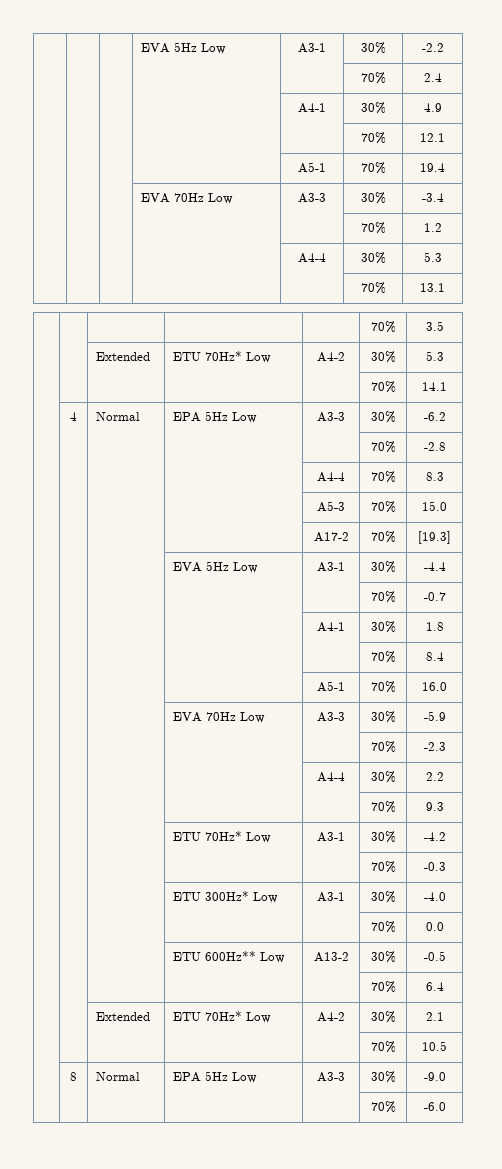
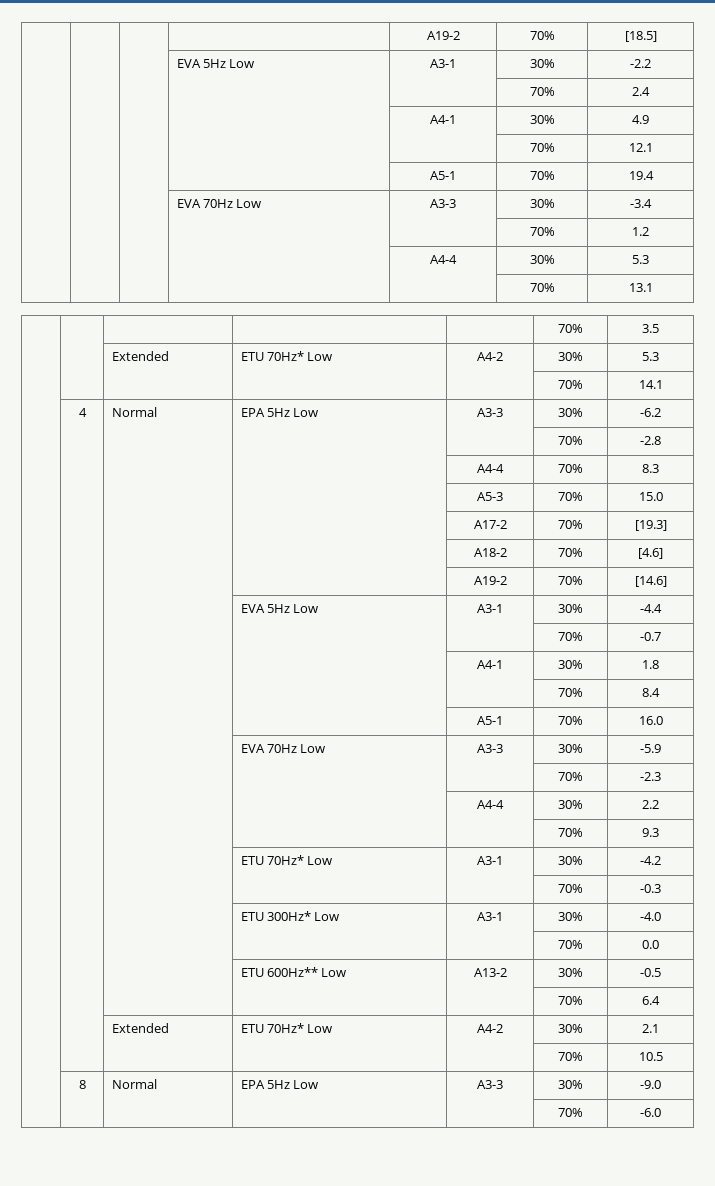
+ | | | | A19-2 | 70% | [18.5]
+ | | | | A18-2 | 70% | [4.6]
+ | | | | A19-2 | 70% | [14.6]

